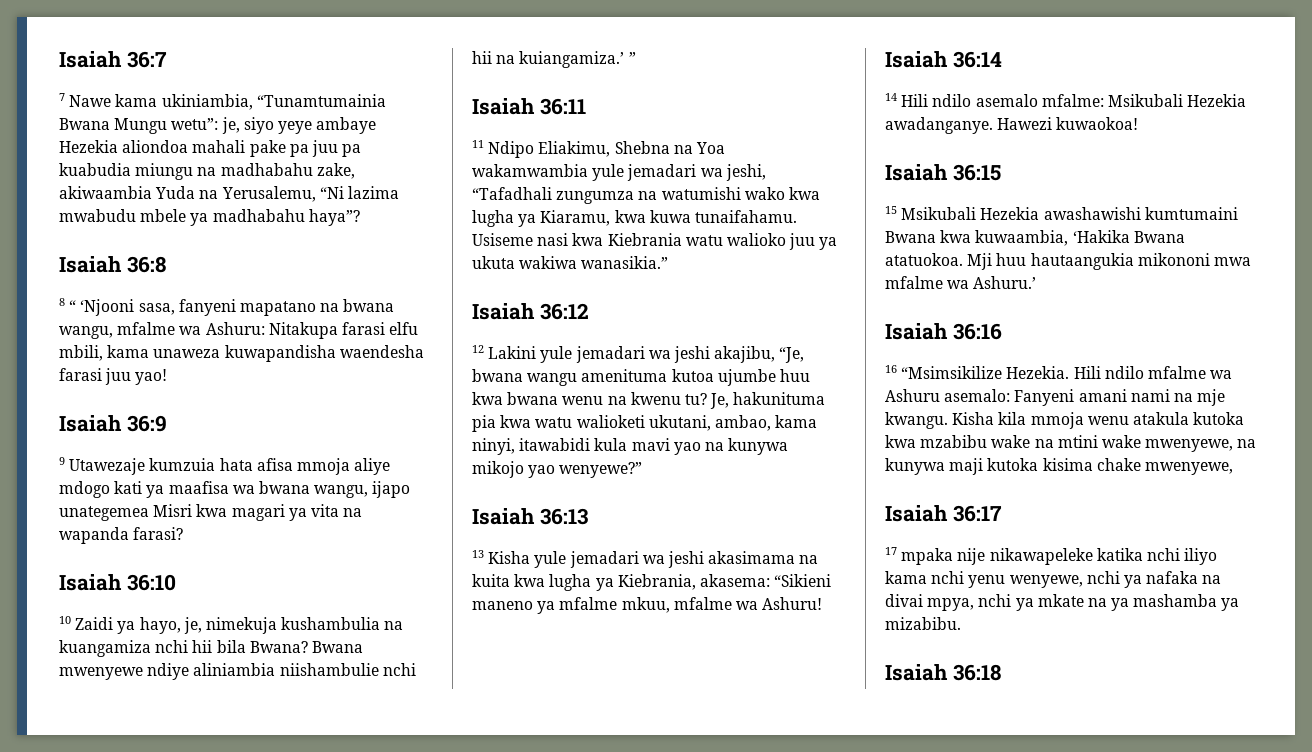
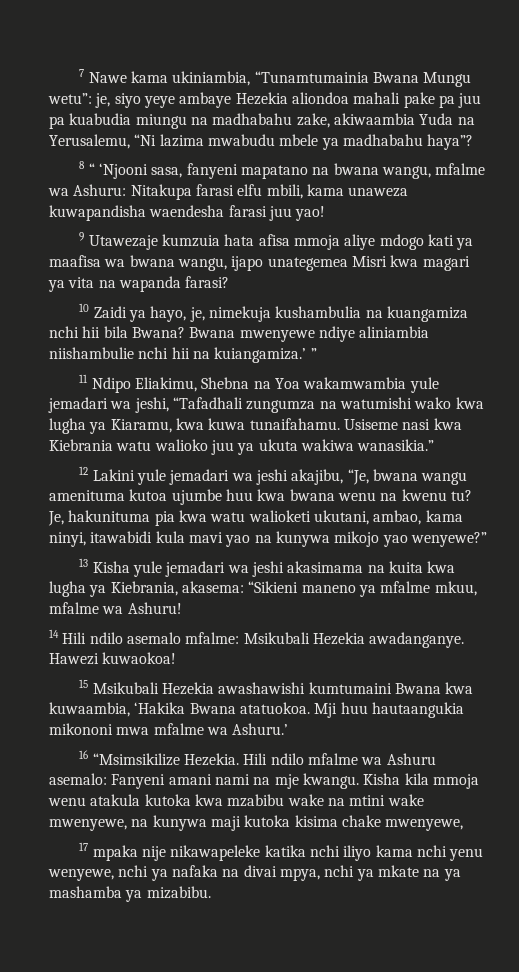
- Isaiah 36:7
- Isaiah 36:8
- Isaiah 36:9
- Isaiah 36:10
- Isaiah 36:11
- Isaiah 36:12
- Isaiah 36:13
- Isaiah 36:14
- Isaiah 36:15
- Isaiah 36:16
- Isaiah 36:17
- Isaiah 36:18

